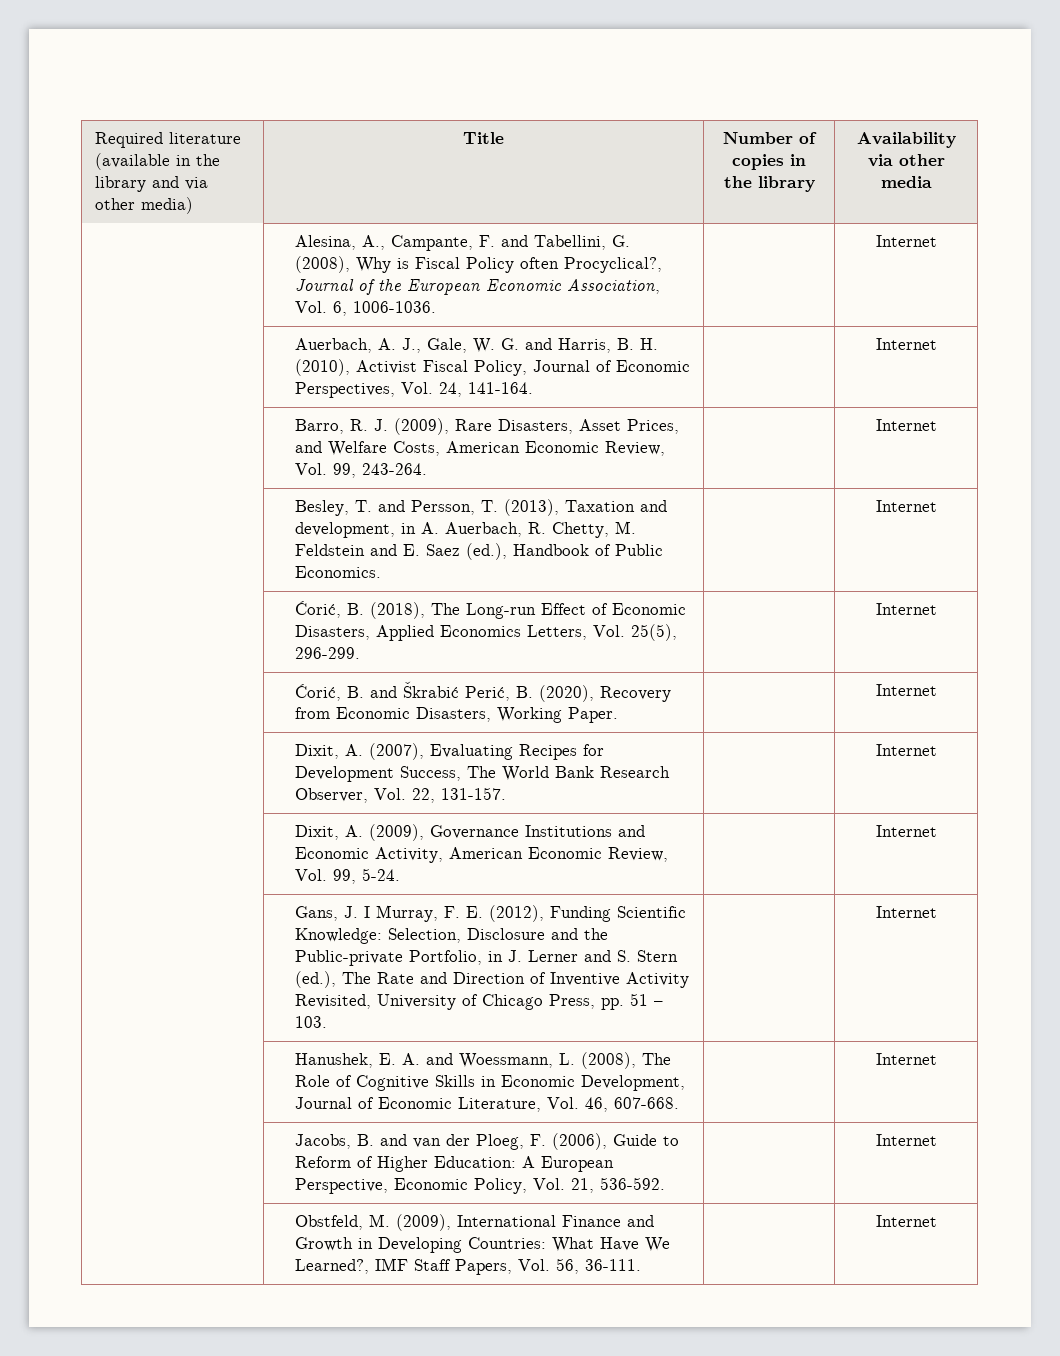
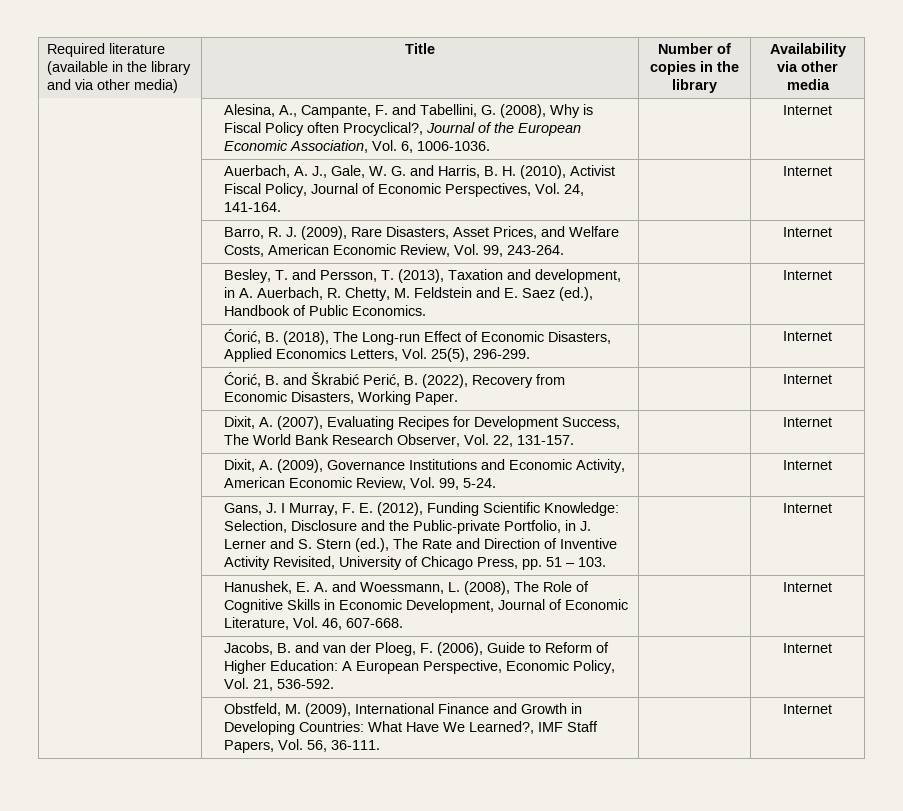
- | Ćorić, B. and Škrabić Perić, B. (2020), Recovery from Economic Disasters, Working Paper. | | Internet
+ | Ćorić, B. and Škrabić Perić, B. (2022), Recovery from Economic Disasters, Working Paper. | | Internet

